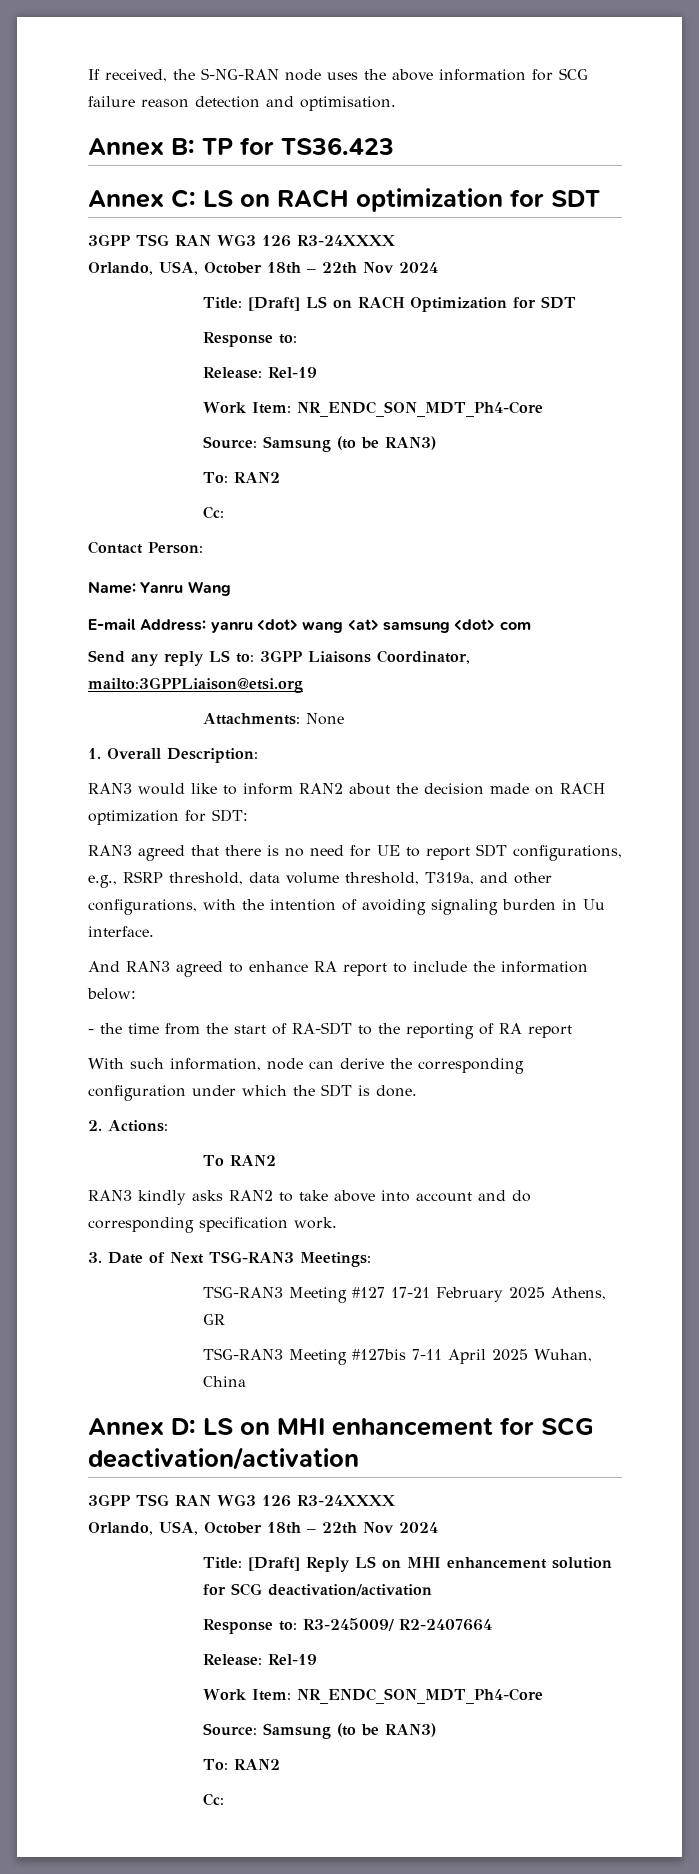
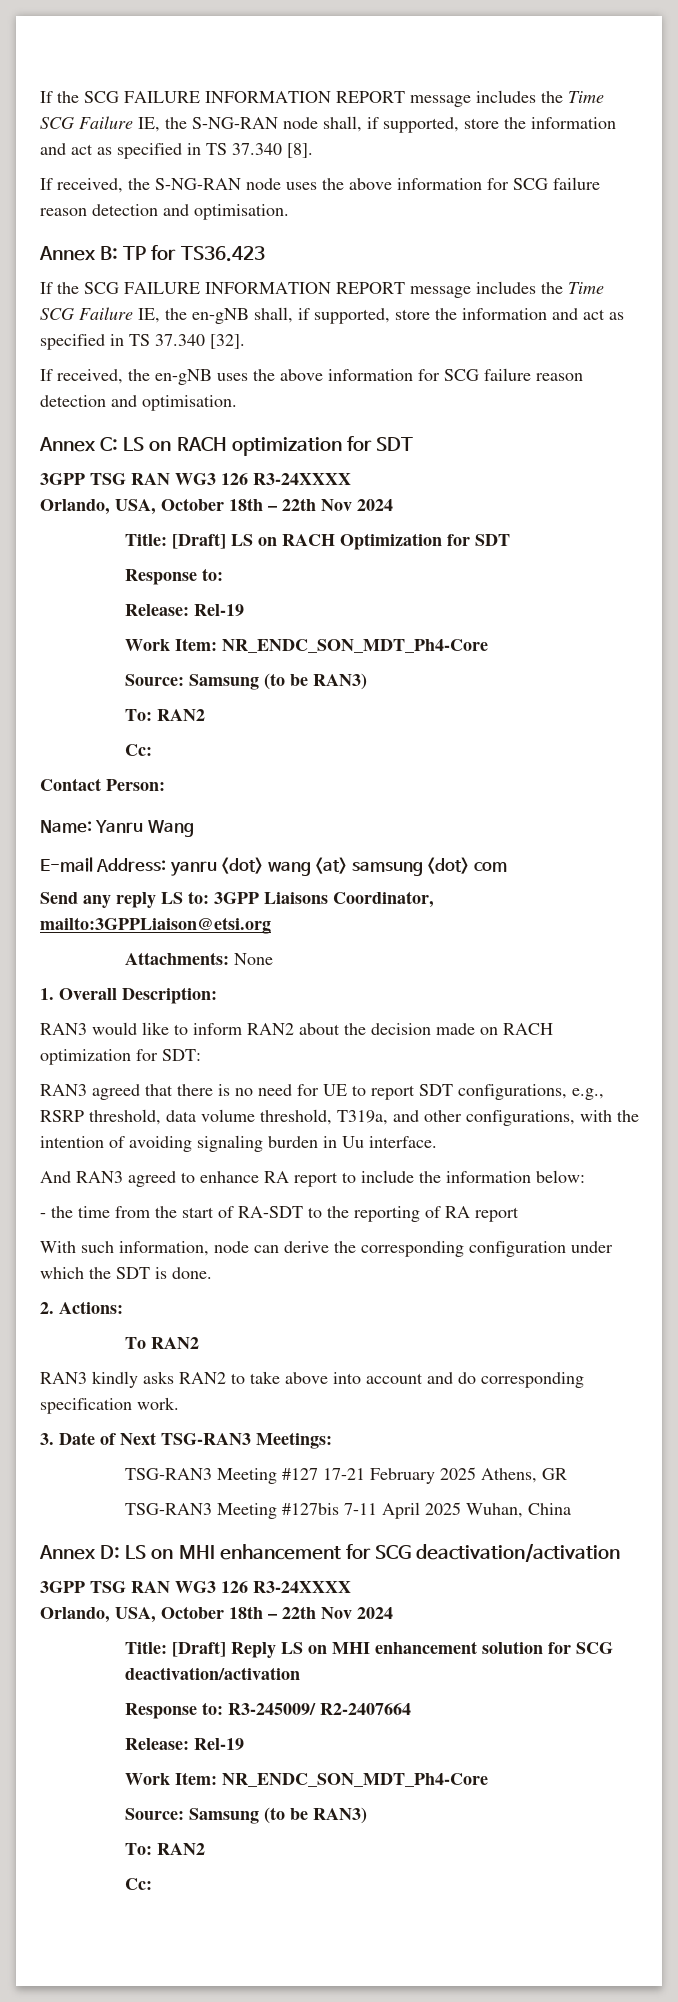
+ If the SCG FAILURE INFORMATION REPORT message includes the Time SCG Failure IE, the S-NG-RAN node shall, if supported, store the information and act as specified in TS 37.340 [8].
+ If the SCG FAILURE INFORMATION REPORT message includes the Time SCG Failure IE, the en-gNB shall, if supported, store the information and act as specified in TS 37.340 [32].
+ If received, the en-gNB uses the above information for SCG failure reason detection and optimisation.

